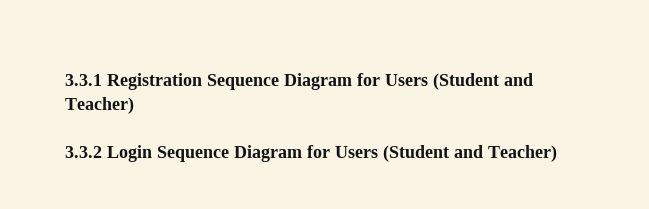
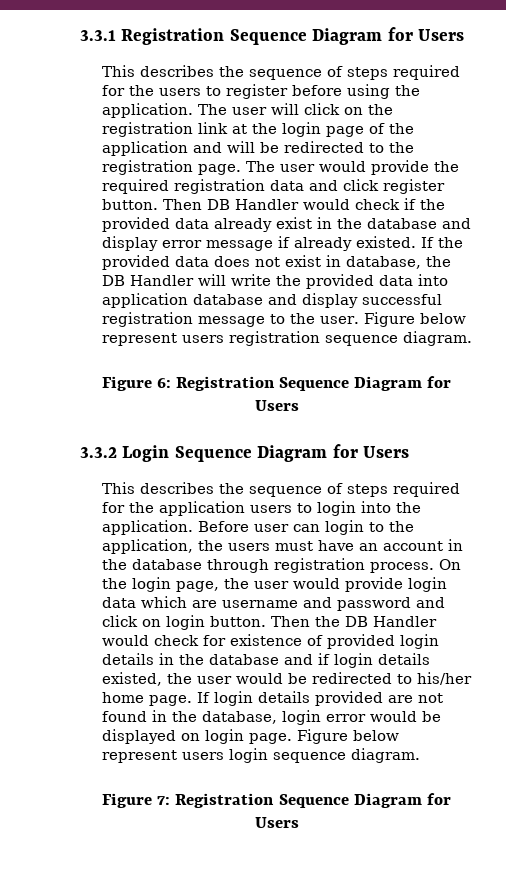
- 3.3.1 Registration Sequence Diagram for Users (Student and Teacher)
+ 3.3.1 Registration Sequence Diagram for Users
+ This describes the sequence of steps required for the users to register before using the application. The user will click on the registration link at the login page of the application and will be redirected to the registration page. The user would provide the required registration data and click register button. Then DB Handler would check if the provided data already exist in the database and display error message if already existed. If the provided data does not exist in database, the DB Handler will write the provided data into application database and display successful registration message to the user. Figure below represent users registration sequence diagram.
+ Figure 6: Registration Sequence Diagram for Users
- 3.3.2 Login Sequence Diagram for Users (Student and Teacher)
+ 3.3.2 Login Sequence Diagram for Users
+ This describes the sequence of steps required for the application users to login into the application. Before user can login to the application, the users must have an account in the database through registration process. On the login page, the user would provide login data which are username and password and click on login button. Then the DB Handler would check for existence of provided login details in the database and if login details existed, the user would be redirected to his/her home page. If login details provided are not found in the database, login error would be displayed on login page. Figure below represent users login sequence diagram.
+ Figure 7: Registration Sequence Diagram for Users

